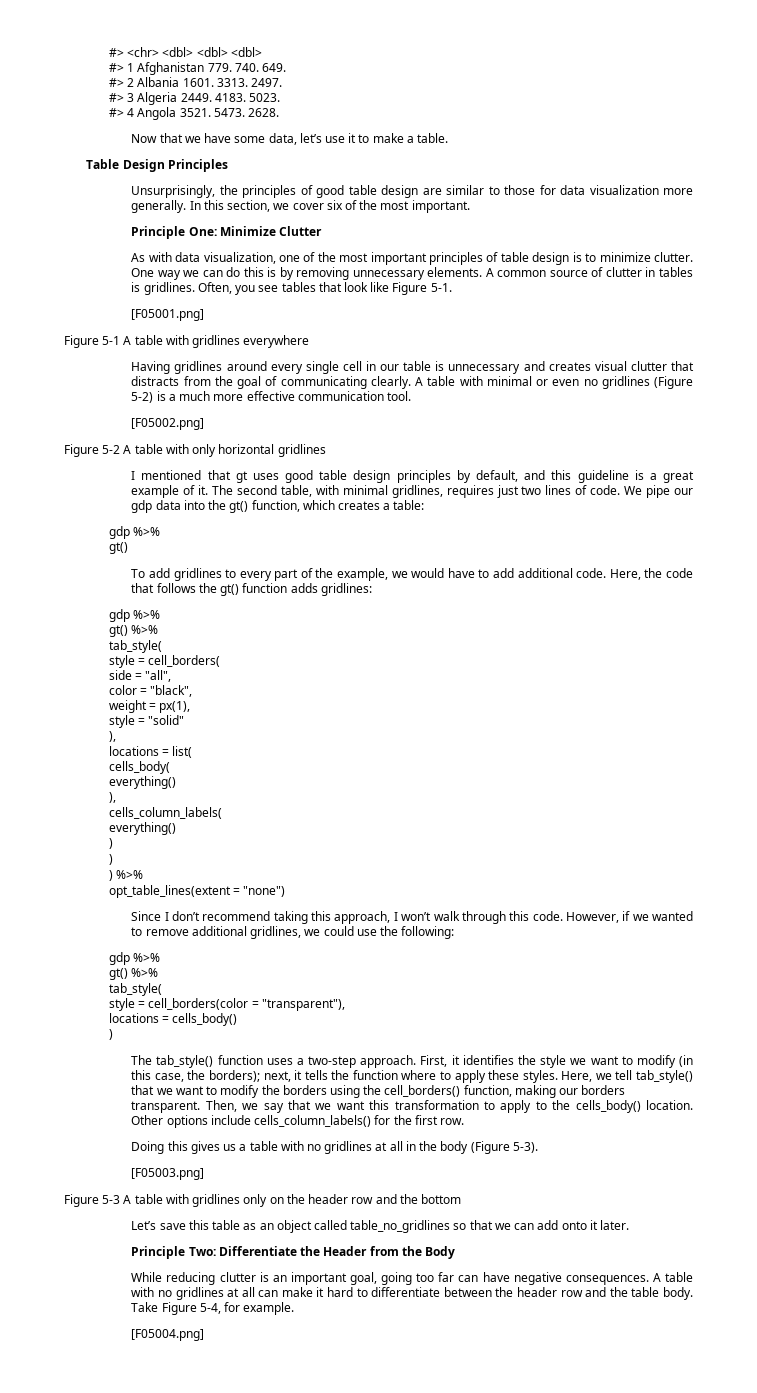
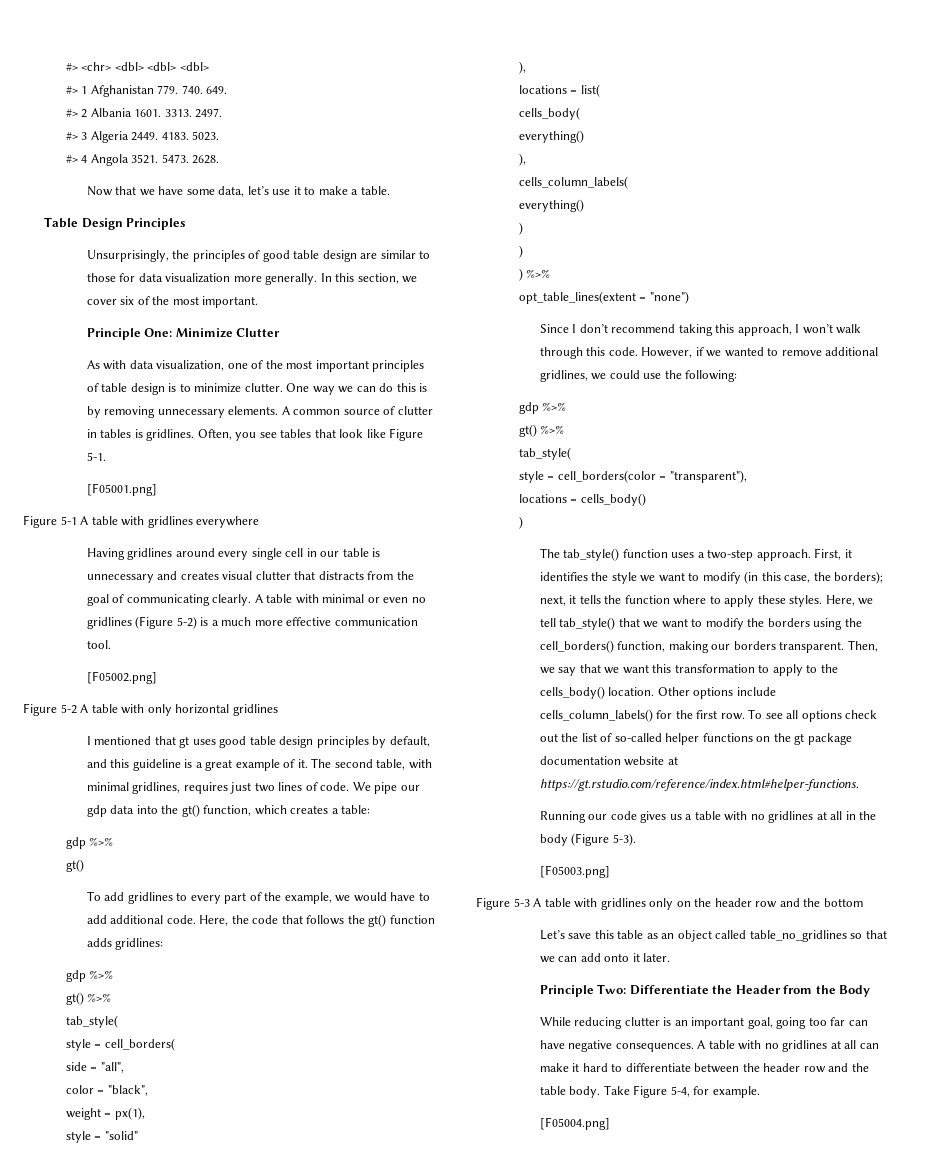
- Other options include cells_column_labels() for the first row.
- Doing this gives us a table with no gridlines at all in the body (Figure 5-3).
+ Other options include cells_column_labels() for the first row. To see all options check out the list of so-called helper functions on the gt package documentation website at https://gt.rstudio.com/reference/index.html#helper-functions.
+ Running our code gives us a table with no gridlines at all in the body (Figure 5-3).

